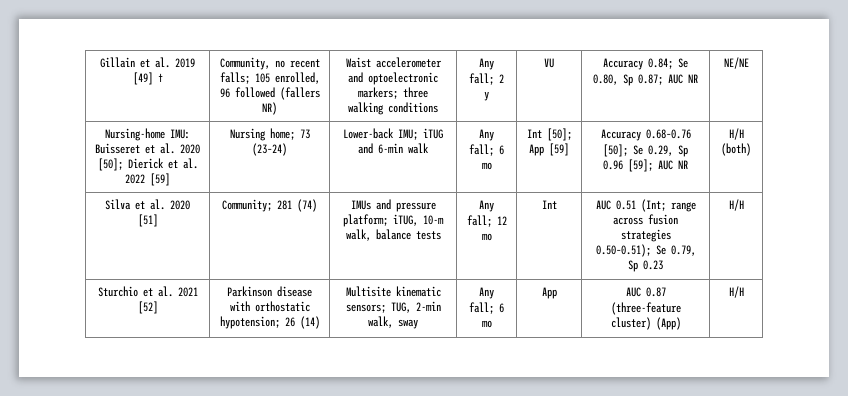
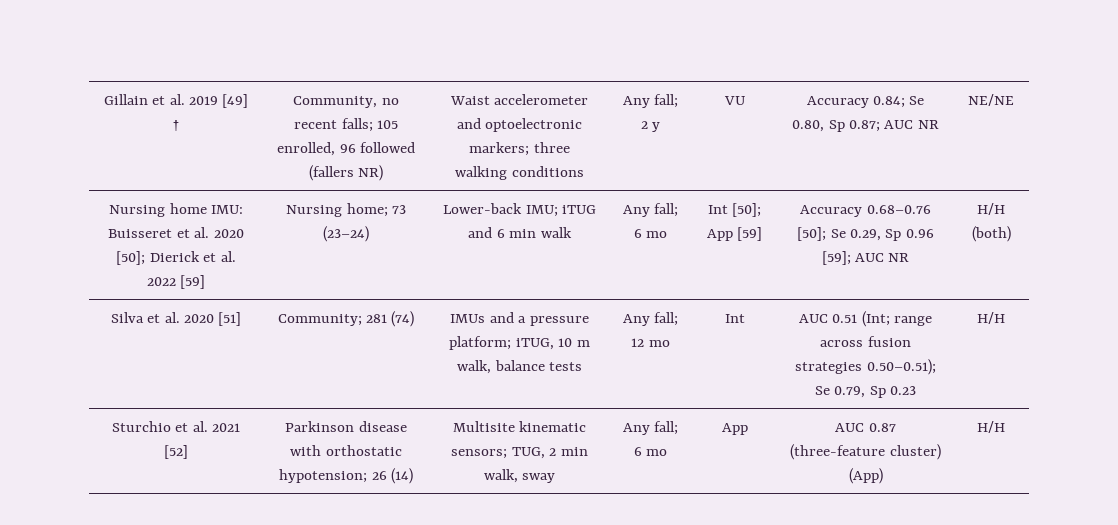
- Nursing-home IMU: Buisseret et al. 2020 [50]; Dierick et al. 2022 [59]
+ Nursing home IMU: Buisseret et al. 2020 [50]; Dierick et al. 2022 [59]
- Lower-back IMU; iTUG and 6-min walk
+ Lower-back IMU; iTUG and 6 min walk
- Silva et al. 2020 [51] | Community; 281 (74) | IMUs and pressure platform; iTUG, 10-m walk, balance tests | Any fall; 12 mo | Int | AUC 0.51 (Int; range across fusion strategies 0.50–0.51); Se 0.79, Sp 0.23 | H/H
+ Silva et al. 2020 [51] | Community; 281 (74) | IMUs and a pressure platform; iTUG, 10 m walk, balance tests | Any fall; 12 mo | Int | AUC 0.51 (Int; range across fusion strategies 0.50–0.51); Se 0.79, Sp 0.23 | H/H
- Sturchio et al. 2021 [52] | Parkinson disease with orthostatic hypotension; 26 (14) | Multisite kinematic sensors; TUG, 2-min walk, sway | Any fall; 6 mo | App | AUC 0.87 (three-feature cluster) (App) | H/H
+ Sturchio et al. 2021 [52] | Parkinson disease with orthostatic hypotension; 26 (14) | Multisite kinematic sensors; TUG, 2 min walk, sway | Any fall; 6 mo | App | AUC 0.87 (three-feature cluster) (App) | H/H

